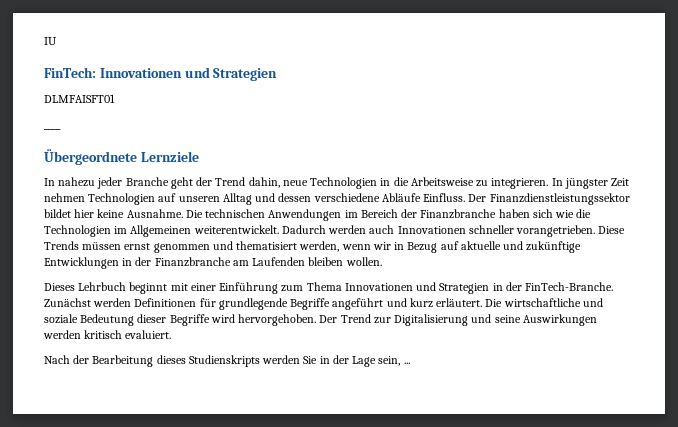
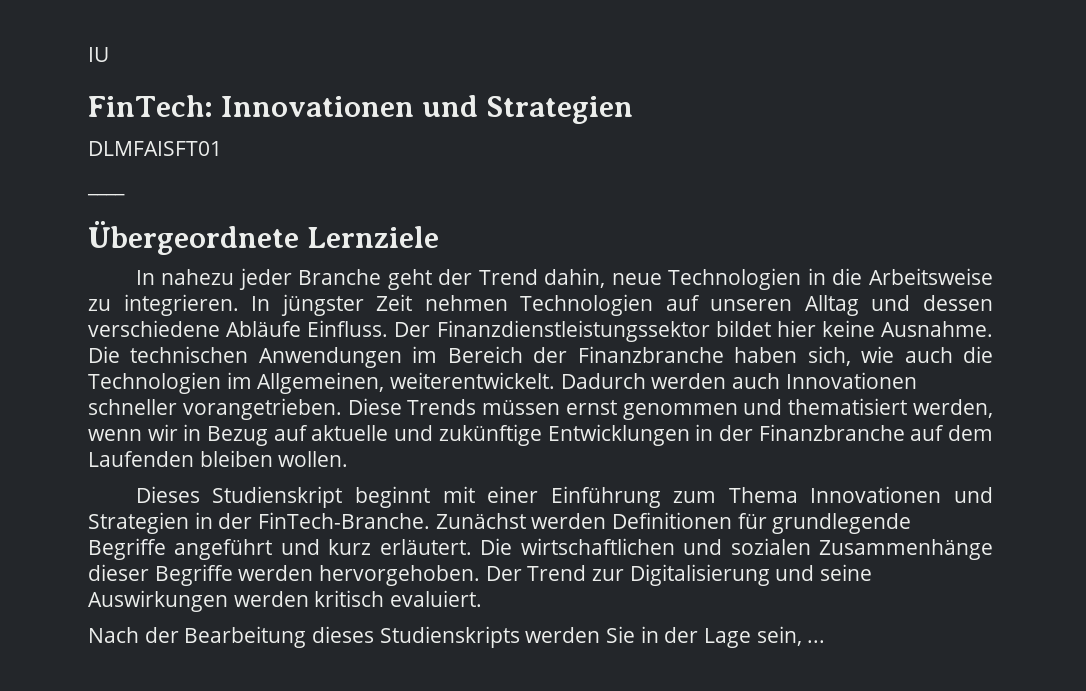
- Die technischen Anwendungen im Bereich der Finanzbranche haben sich wie die Technologien im Allgemeinen weiterentwickelt.
+ Die technischen Anwendungen im Bereich der Finanzbranche haben sich, wie auch die Technologien im Allgemeinen, weiterentwickelt.
- Diese Trends müssen ernst genommen und thematisiert werden, wenn wir in Bezug auf aktuelle und zukünftige Entwicklungen in der Finanzbranche am Laufenden bleiben wollen.
+ Diese Trends müssen ernst genommen und thematisiert werden, wenn wir in Bezug auf aktuelle und zukünftige Entwicklungen in der Finanzbranche auf dem Laufenden bleiben wollen.
- Dieses Lehrbuch beginnt mit einer Einführung zum Thema Innovationen und Strategien in der FinTech-Branche.
+ Dieses Studienskript beginnt mit einer Einführung zum Thema Innovationen und Strategien in der FinTech-Branche.
- Die wirtschaftliche und soziale Bedeutung dieser Begriffe wird hervorgehoben.
+ Die wirtschaftlichen und sozialen Zusammenhänge dieser Begriffe werden hervorgehoben.

